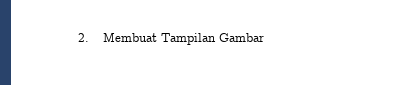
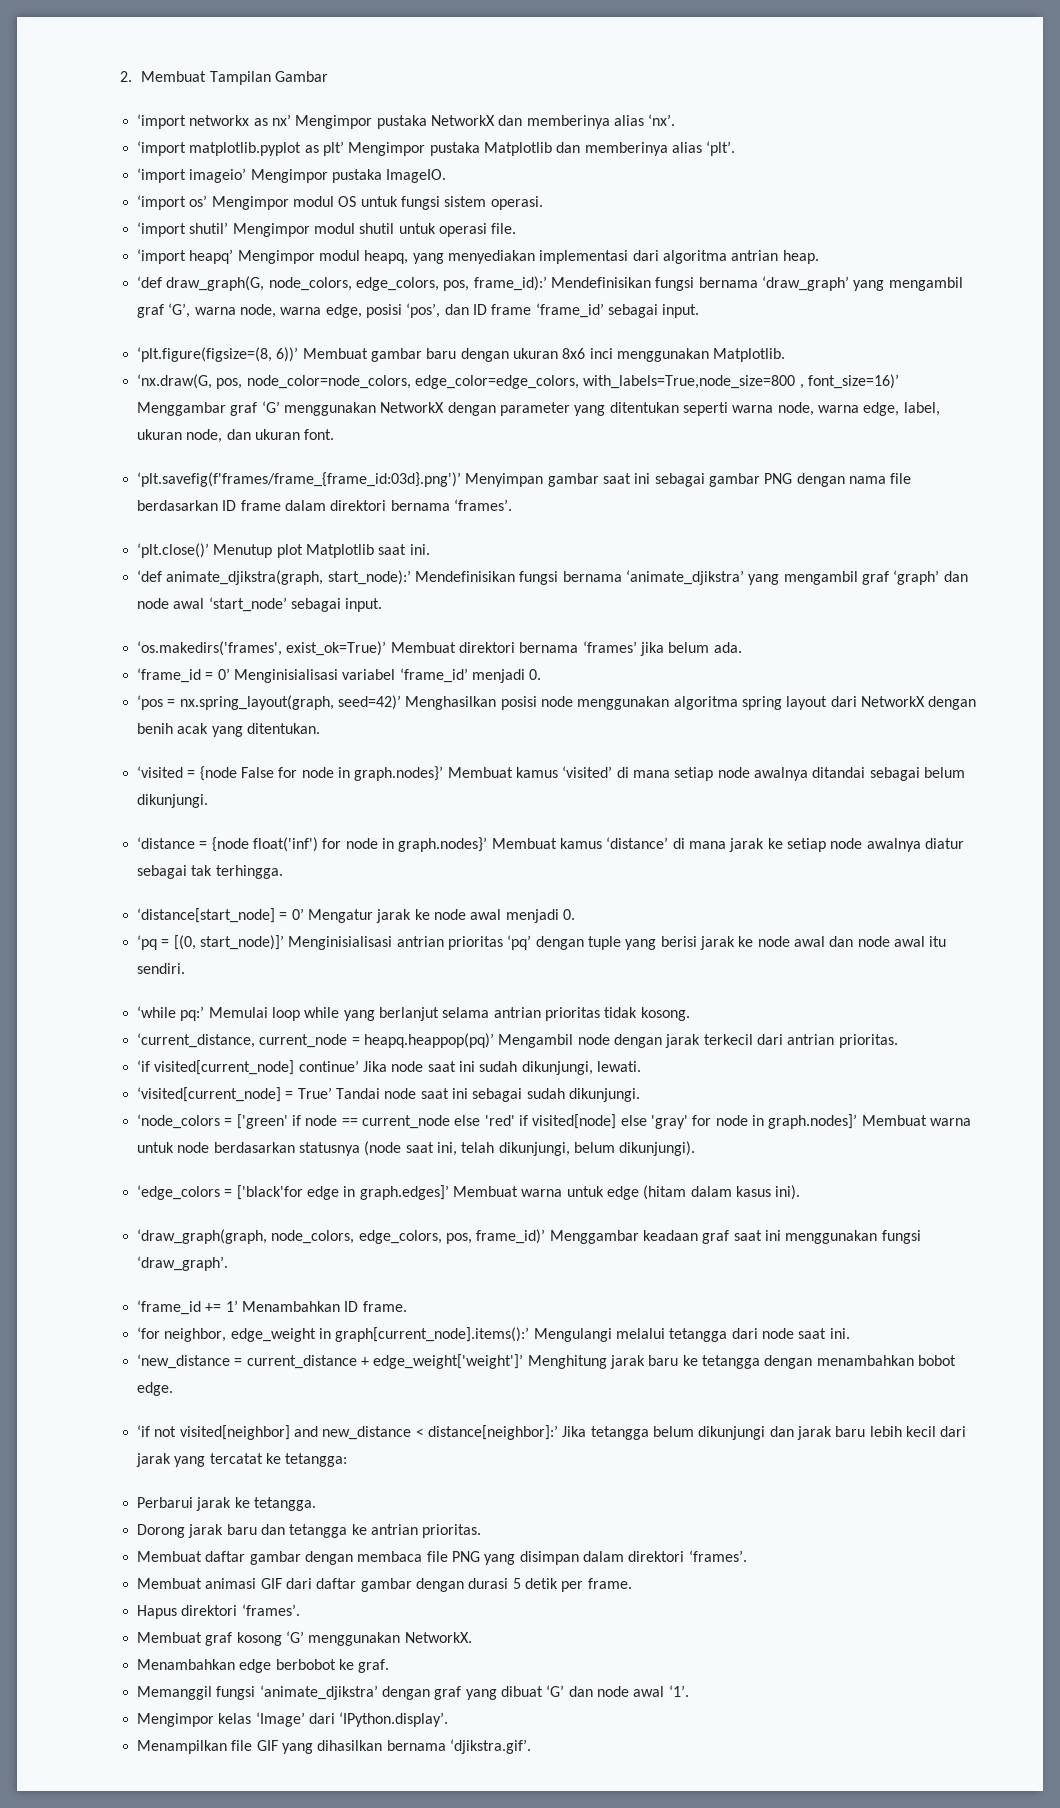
+ ‘import networkx as nx’ Mengimpor pustaka NetworkX dan memberinya alias ‘nx’.
+ ‘import matplotlib.pyplot as plt’ Mengimpor pustaka Matplotlib dan memberinya alias ‘plt’.
+ ‘import imageio’ Mengimpor pustaka ImageIO.
+ ‘import os’ Mengimpor modul OS untuk fungsi sistem operasi.
+ ‘import shutil’ Mengimpor modul shutil untuk operasi file.
+ ‘import heapq’ Mengimpor modul heapq, yang menyediakan implementasi dari algoritma antrian heap.
+ ‘def draw_graph(G, node_colors, edge_colors, pos, frame_id):’ Mendefinisikan fungsi bernama ‘draw_graph’ yang mengambil graf ‘G’, warna node, warna edge, posisi ‘pos’, dan ID frame ‘frame_id’ sebagai input.
+ ‘plt.figure(figsize=(8, 6))’ Membuat gambar baru dengan ukuran 8x6 inci menggunakan Matplotlib.
+ ‘nx.draw(G, pos, node_color=node_colors, edge_color=edge_colors, with_labels=True,node_size=800 , font_size=16)’ Menggambar graf ‘G’ menggunakan NetworkX dengan parameter yang ditentukan seperti warna node, warna edge, label, ukuran node, dan ukuran font.
+ ‘plt.savefig(f'frames/frame_{frame_id:03d}.png')’ Menyimpan gambar saat ini sebagai gambar PNG dengan nama file berdasarkan ID frame dalam direktori bernama ‘frames’.
+ ‘plt.close()’ Menutup plot Matplotlib saat ini.
+ ‘def animate_djikstra(graph, start_node):’ Mendefinisikan fungsi bernama ‘animate_djikstra’ yang mengambil graf ‘graph’ dan node awal ‘start_node’ sebagai input.
+ ‘os.makedirs('frames', exist_ok=True)’ Membuat direktori bernama ‘frames’ jika belum ada.
+ ‘frame_id = 0’ Menginisialisasi variabel ‘frame_id’ menjadi 0.
+ ‘pos = nx.spring_layout(graph, seed=42)’ Menghasilkan posisi node menggunakan algoritma spring layout dari NetworkX dengan benih acak yang ditentukan.
+ ‘visited = {node False for node in graph.nodes}’ Membuat kamus ‘visited’ di mana setiap node awalnya ditandai sebagai belum dikunjungi.
+ ‘distance = {node float('inf') for node in graph.nodes}’ Membuat kamus ‘distance’ di mana jarak ke setiap node awalnya diatur sebagai tak terhingga.
+ ‘distance[start_node] = 0’ Mengatur jarak ke node awal menjadi 0.
+ ‘pq = [(0, start_node)]’ Menginisialisasi antrian prioritas ‘pq’ dengan tuple yang berisi jarak ke node awal dan node awal itu sendiri.
+ ‘while pq:’ Memulai loop while yang berlanjut selama antrian prioritas tidak kosong.
+ ‘current_distance, current_node = heapq.heappop(pq)’ Mengambil node dengan jarak terkecil dari antrian prioritas.
+ ‘if visited[current_node] continue’ Jika node saat ini sudah dikunjungi, lewati.
+ ‘visited[current_node] = True’ Tandai node saat ini sebagai sudah dikunjungi.
+ ‘node_colors = ['green' if node == current_node else 'red' if visited[node] else 'gray' for node in graph.nodes]’ Membuat warna untuk node berdasarkan statusnya (node saat ini, telah dikunjungi, belum dikunjungi).
+ ‘edge_colors = ['black'for edge in graph.edges]’ Membuat warna untuk edge (hitam dalam kasus ini).
+ ‘draw_graph(graph, node_colors, edge_colors, pos, frame_id)’ Menggambar keadaan graf saat ini menggunakan fungsi ‘draw_graph’.
+ ‘frame_id += 1’ Menambahkan ID frame.
+ ‘for neighbor, edge_weight in graph[current_node].items():’ Mengulangi melalui tetangga dari node saat ini.
+ ‘new_distance = current_distance + edge_weight['weight']’ Menghitung jarak baru ke tetangga dengan menambahkan bobot edge.
+ ‘if not visited[neighbor] and new_distance < distance[neighbor]:’ Jika tetangga belum dikunjungi dan jarak baru lebih kecil dari jarak yang tercatat ke tetangga:
+ Perbarui jarak ke tetangga.
+ Dorong jarak baru dan tetangga ke antrian prioritas.
+ Membuat daftar gambar dengan membaca file PNG yang disimpan dalam direktori ‘frames’.
+ Membuat animasi GIF dari daftar gambar dengan durasi 5 detik per frame.
+ Hapus direktori ‘frames’.
+ Membuat graf kosong ‘G’ menggunakan NetworkX.
+ Menambahkan edge berbobot ke graf.
+ Memanggil fungsi ‘animate_djikstra’ dengan graf yang dibuat ‘G’ dan node awal ‘1’.
+ Mengimpor kelas ‘Image’ dari ‘IPython.display’.
+ Menampilkan file GIF yang dihasilkan bernama ‘djikstra.gif’.

